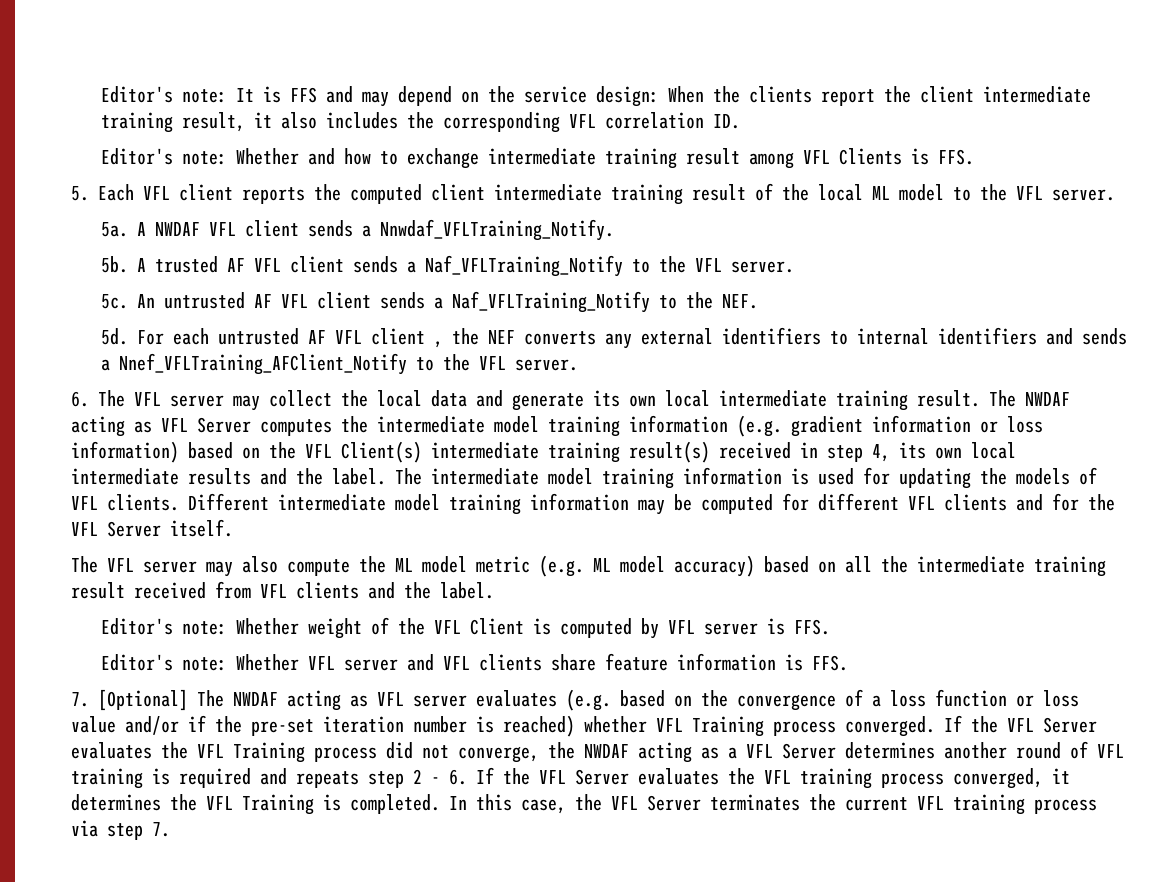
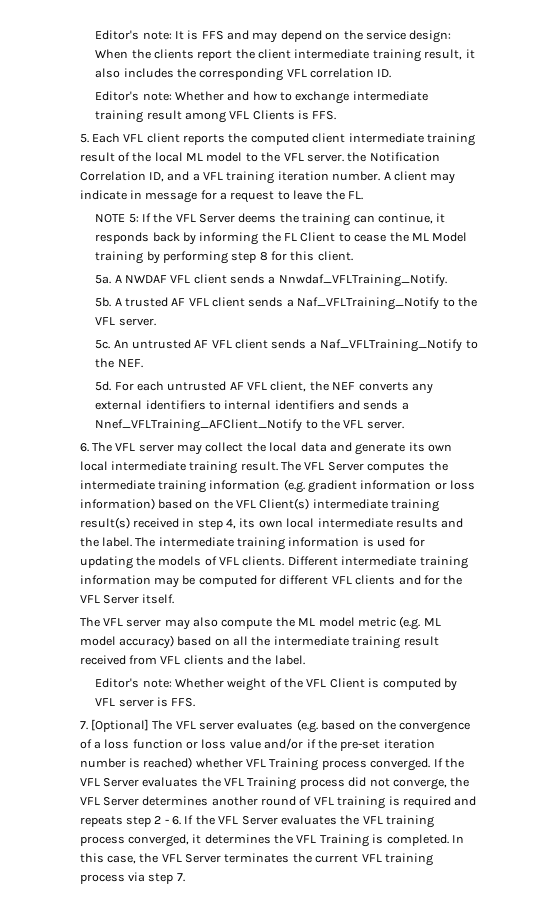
- 5. Each VFL client reports the computed client intermediate training result of the local ML model to the VFL server.
+ 5. Each VFL client reports the computed client intermediate training result of the local ML model to the VFL server. the Notification Correlation ID, and a VFL training iteration number. A client may indicate in message for a request to leave the FL.
+ NOTE 5: If the VFL Server deems the training can continue, it responds back by informing the FL Client to cease the ML Model training by performing step 8 for this client.
- For each untrusted AF VFL client , the NEF converts any external identifiers to internal identifiers and sends a Nnef_VFLTraining_AFClient_Notify to the VFL server.
+ For each untrusted AF VFL client, the NEF converts any external identifiers to internal identifiers and sends a Nnef_VFLTraining_AFClient_Notify to the VFL server.
- The NWDAF acting as VFL Server computes the intermediate model training information (e.g. gradient information or loss information) based on the VFL Client(s) intermediate training result(s) received in step 4, its own local intermediate results and the label.
+ The VFL Server computes the intermediate training information (e.g. gradient information or loss information) based on the VFL Client(s) intermediate training result(s) received in step 4, its own local intermediate results and the label.
- The intermediate model training information is used for updating the models of VFL clients.
+ The intermediate training information is used for updating the models of VFL clients.
- Different intermediate model training information may be computed for different VFL clients and for the VFL Server itself.
+ Different intermediate training information may be computed for different VFL clients and for the VFL Server itself.
- Editor's note: Whether VFL server and VFL clients share feature information is FFS.
- 7. [Optional] The NWDAF acting as VFL server evaluates (e.g. based on the convergence of a loss function or loss value and/or if the pre-set iteration number is reached) whether VFL Training process converged.
+ 7. [Optional] The VFL server evaluates (e.g. based on the convergence of a loss function or loss value and/or if the pre-set iteration number is reached) whether VFL Training process converged.
- If the VFL Server evaluates the VFL Training process did not converge, the NWDAF acting as a VFL Server determines another round of VFL training is required and repeats step 2 - 6. If the VFL Server evaluates the VFL training process converged, it determines the VFL Training is completed.
+ If the VFL Server evaluates the VFL Training process did not converge, the VFL Server determines another round of VFL training is required and repeats step 2 - 6. If the VFL Server evaluates the VFL training process converged, it determines the VFL Training is completed.

